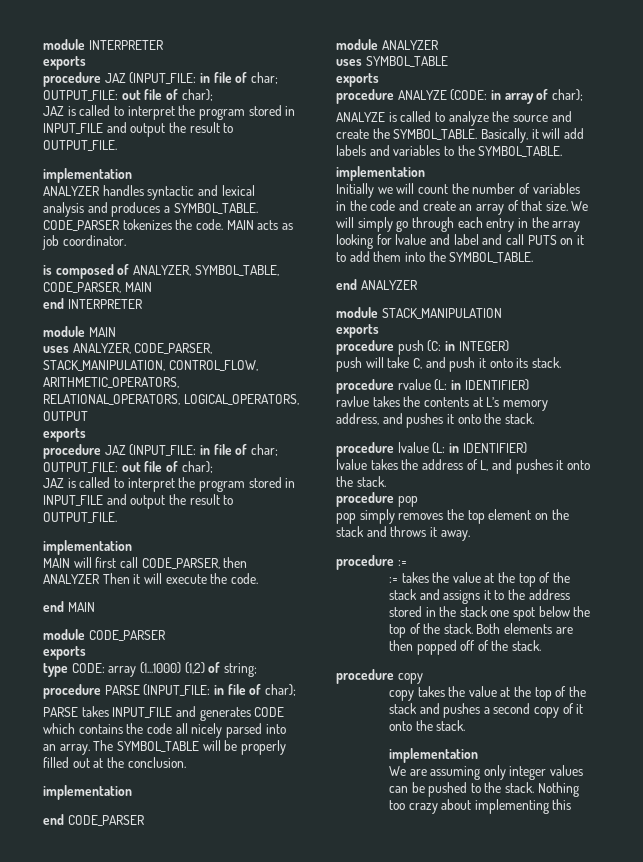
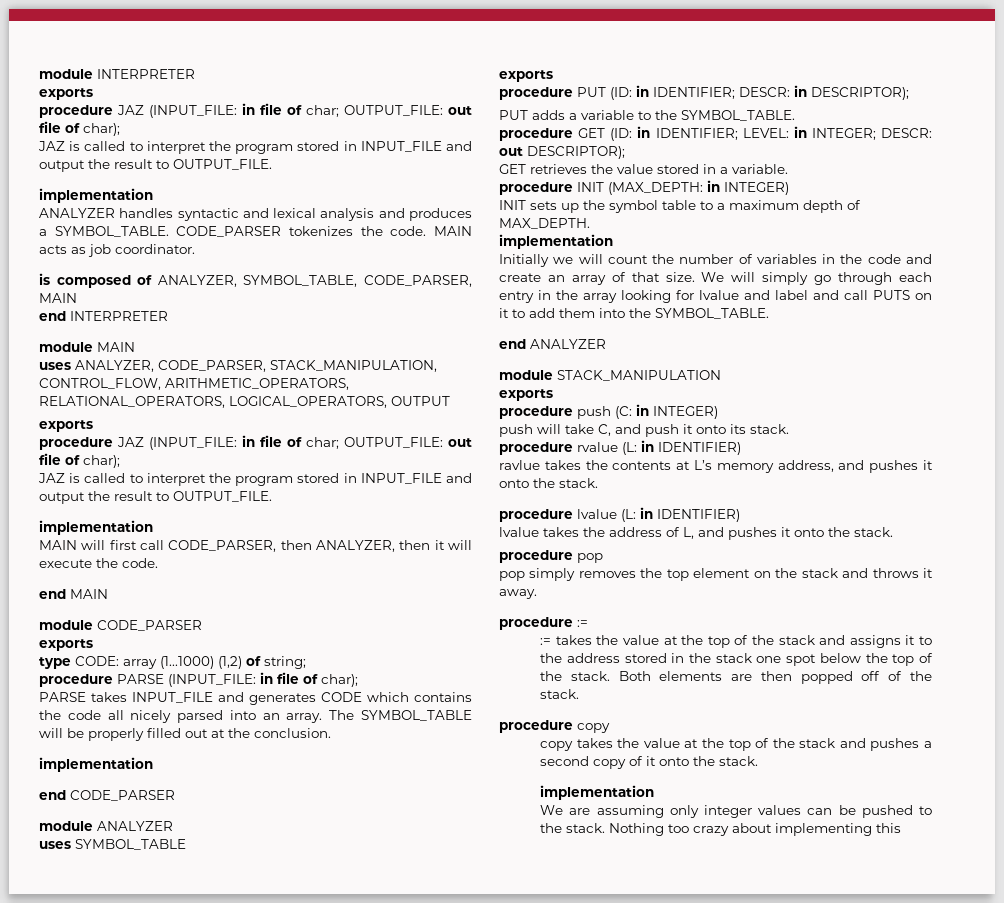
- MAIN will first call CODE_PARSER, then ANALYZER Then it will execute the code.
+ MAIN will first call CODE_PARSER, then ANALYZER, then it will execute the code.
- procedure ANALYZE (CODE: in array of char);
- ANALYZE is called to analyze the source and create the SYMBOL_TABLE. Basically, it will add labels and variables to the SYMBOL_TABLE.
+ procedure PUT (ID: in IDENTIFIER; DESCR: in DESCRIPTOR);
+ PUT adds a variable to the SYMBOL_TABLE.
+ procedure GET (ID: in IDENTIFIER; LEVEL: in INTEGER; DESCR: out DESCRIPTOR);
+ GET retrieves the value stored in a variable.
+ procedure INIT (MAX_DEPTH: in INTEGER)
+ INIT sets up the symbol table to a maximum depth of MAX_DEPTH.

